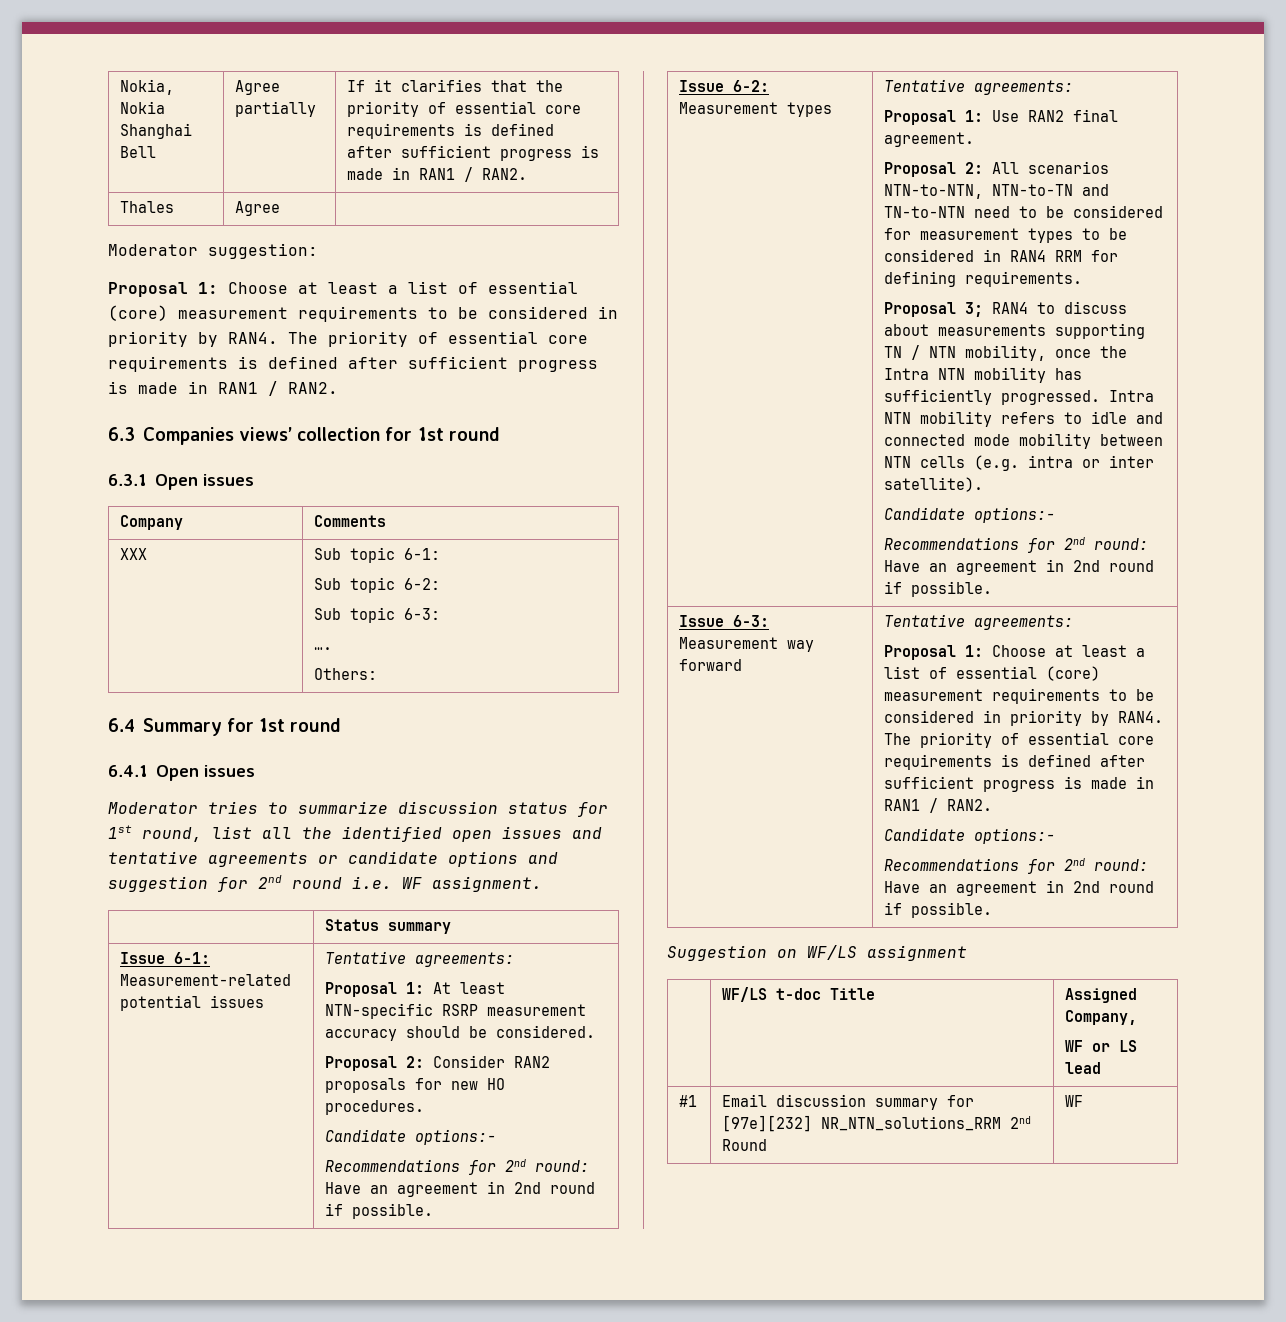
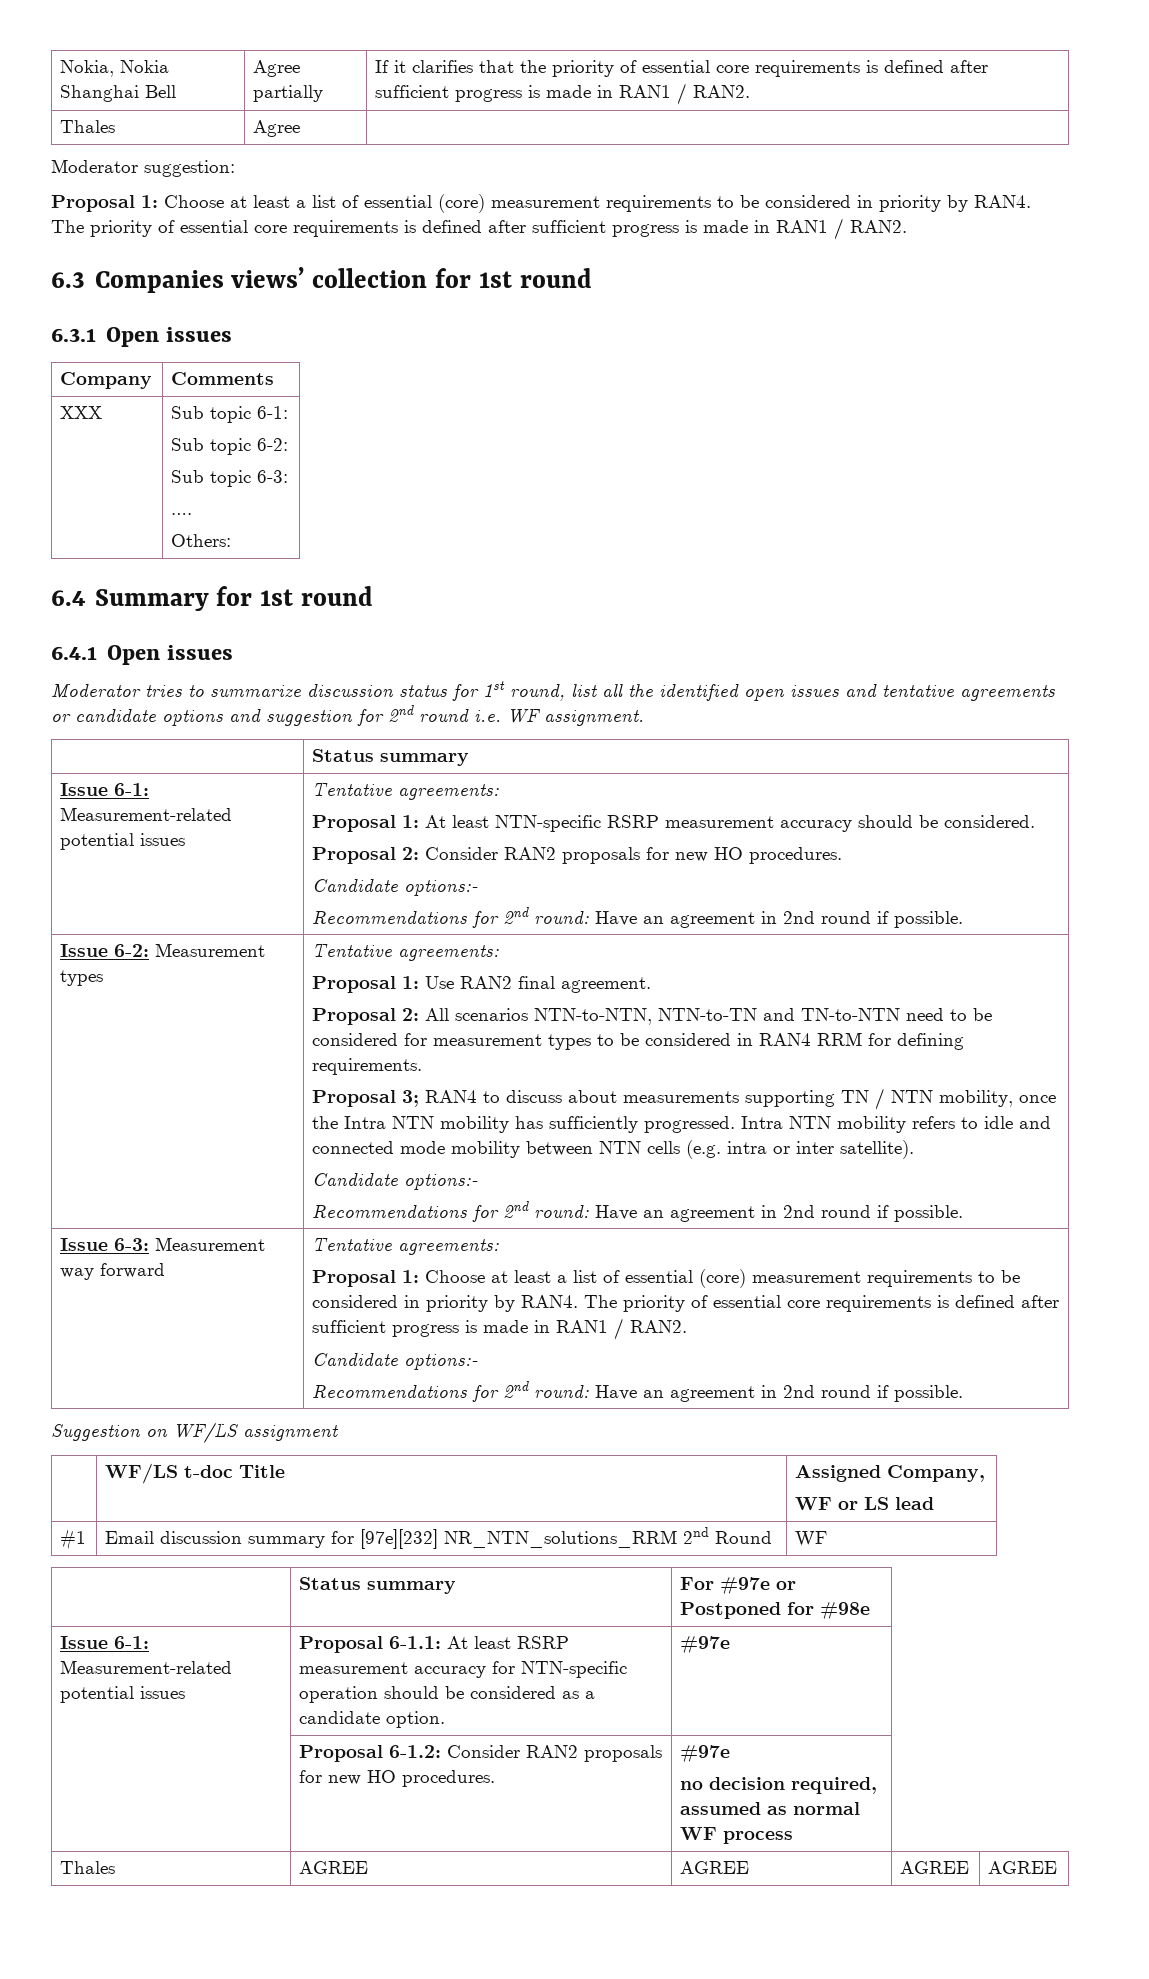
+ | Status summary | For #97e or Postponed for #98e
+ Issue 6-1: Measurement-related potential issues | Proposal 6-1.1: At least RSRP measurement accuracy for NTN-specific operation should be considered as a candidate option. | #97e
+ | Proposal 6-1.2: Consider RAN2 proposals for new HO procedures. | #97e
+ no decision required, assumed as normal WF process
+ Thales | AGREE | AGREE | AGREE | AGREE

